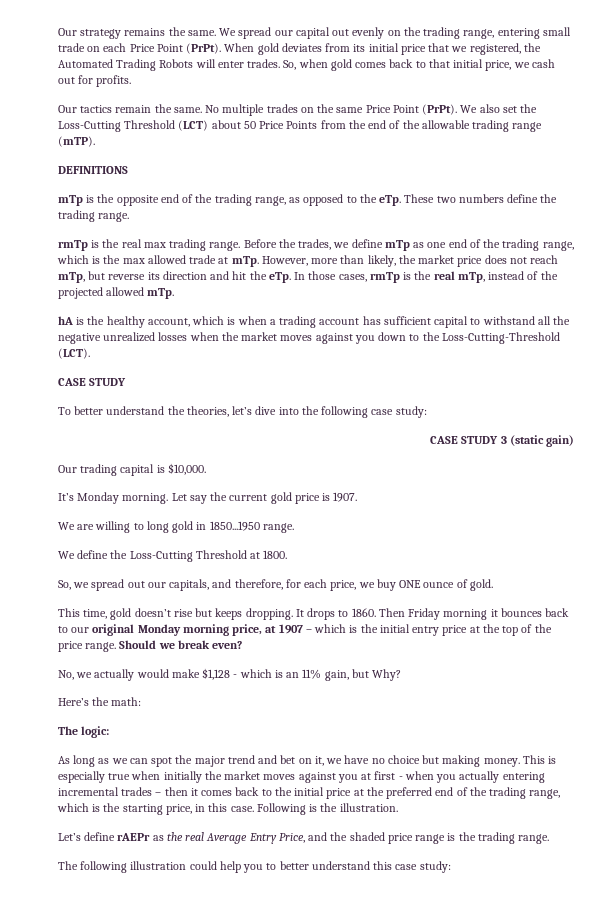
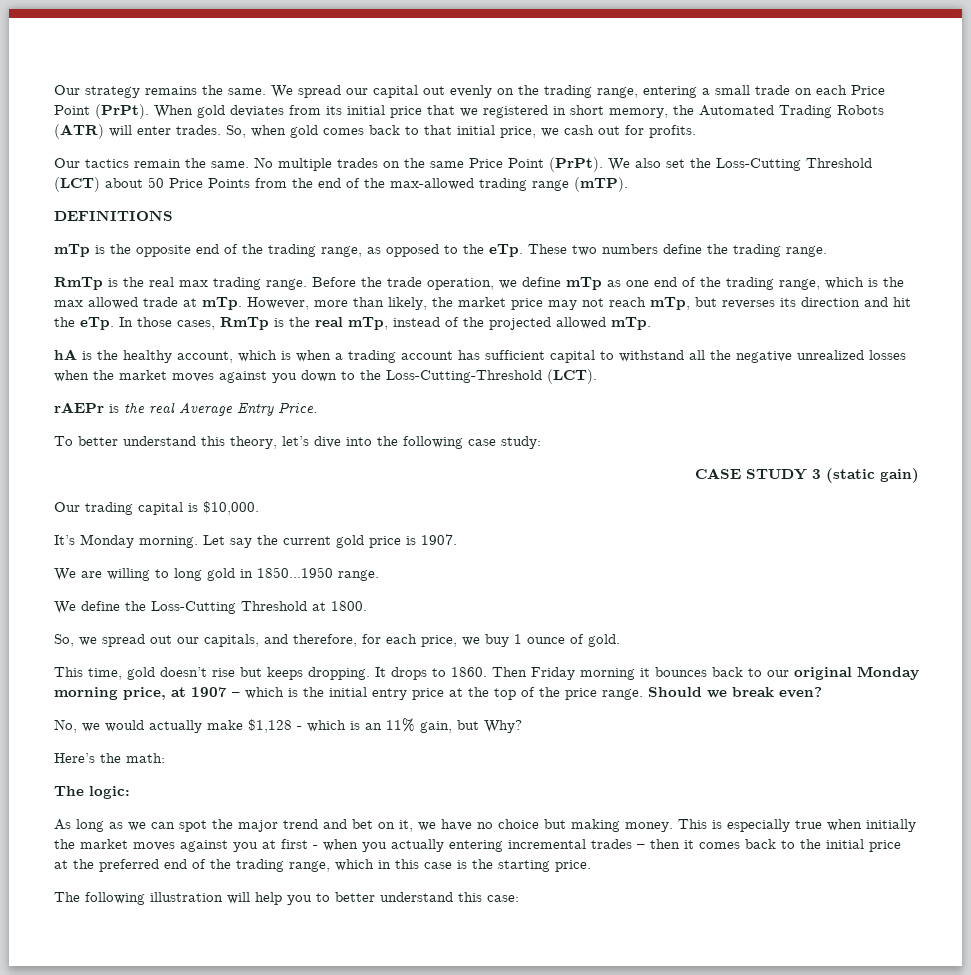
- We spread our capital out evenly on the trading range, entering small trade on each Price Point (PrPt).
+ We spread our capital out evenly on the trading range, entering a small trade on each Price Point (PrPt).
- When gold deviates from its initial price that we registered, the Automated Trading Robots will enter trades.
+ When gold deviates from its initial price that we registered in short memory, the Automated Trading Robots (ATR) will enter trades.
- We also set the Loss-Cutting Threshold (LCT) about 50 Price Points from the end of the allowable trading range (mTP).
+ We also set the Loss-Cutting Threshold (LCT) about 50 Price Points from the end of the max-allowed trading range (mTP).
- rmTp is the real max trading range.
+ RmTp is the real max trading range.
- Before the trades, we define mTp as one end of the trading range, which is the max allowed trade at mTp.
+ Before the trade operation, we define mTp as one end of the trading range, which is the max allowed trade at mTp.
- However, more than likely, the market price does not reach mTp, but reverse its direction and hit the eTp.
+ However, more than likely, the market price may not reach mTp, but reverses its direction and hit the eTp.
- In those cases, rmTp is the real mTp, instead of the projected allowed mTp.
+ In those cases, RmTp is the real mTp, instead of the projected allowed mTp.
  hA is the healthy account, which is when a trading account has sufficient capital to withstand all the negative unrealized losses when the market moves against you down to the Loss-Cutting-Threshold (LCT).
- CASE STUDY
+ rAEPr is the real Average Entry Price.
- To better understand the theories, let’s dive into the following case study:
+ To better understand this theory, let’s dive into the following case study:
- So, we spread out our capitals, and therefore, for each price, we buy ONE ounce of gold.
+ So, we spread out our capitals, and therefore, for each price, we buy 1 ounce of gold.
- No, we actually would make $1,128 - which is an 11% gain, but Why?
+ No, we would actually make $1,128 - which is an 11% gain, but Why?
- This is especially true when initially the market moves against you at first - when you actually entering incremental trades – then it comes back to the initial price at the preferred end of the trading range, which is the starting price, in this case. Following is the illustration.
- Let’s define rAEPr as the real Average Entry Price, and the shaded price range is the trading range.
+ This is especially true when initially the market moves against you at first - when you actually entering incremental trades – then it comes back to the initial price at the preferred end of the trading range, which in this case is the starting price.
- The following illustration could help you to better understand this case study:
+ The following illustration will help you to better understand this case:

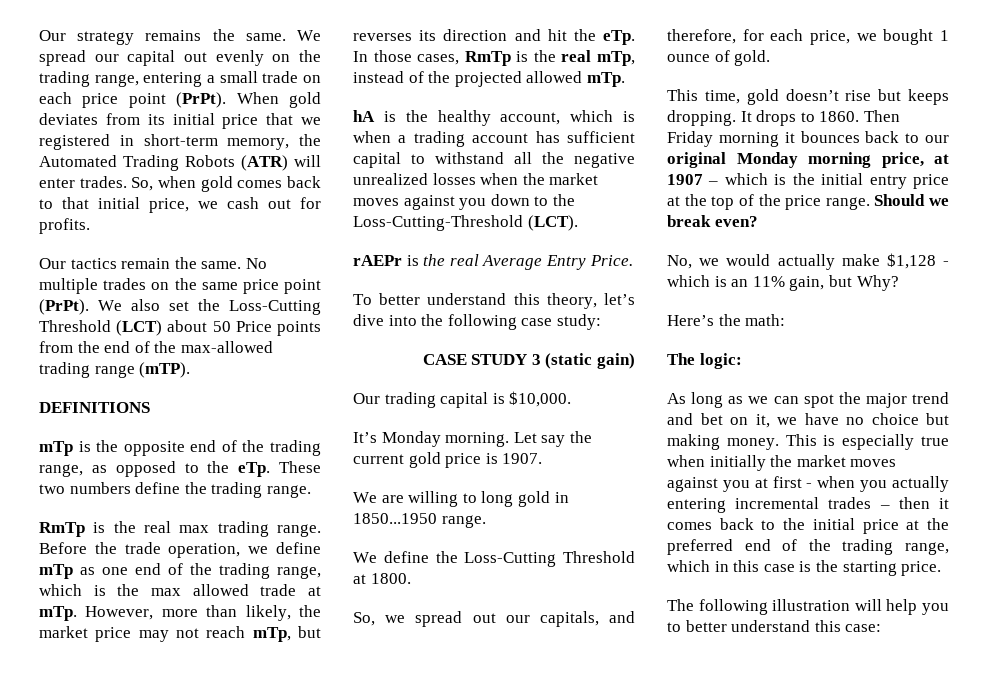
- We spread our capital out evenly on the trading range, entering a small trade on each Price Point (PrPt).
+ We spread our capital out evenly on the trading range, entering a small trade on each price point (PrPt).
- When gold deviates from its initial price that we registered in short memory, the Automated Trading Robots (ATR) will enter trades.
+ When gold deviates from its initial price that we registered in short-term memory, the Automated Trading Robots (ATR) will enter trades.
- No multiple trades on the same Price Point (PrPt).
+ No multiple trades on the same price point (PrPt).
- We also set the Loss-Cutting Threshold (LCT) about 50 Price Points from the end of the max-allowed trading range (mTP).
+ We also set the Loss-Cutting Threshold (LCT) about 50 Price points from the end of the max-allowed trading range (mTP).
- So, we spread out our capitals, and therefore, for each price, we buy 1 ounce of gold.
+ So, we spread out our capitals, and therefore, for each price, we bought 1 ounce of gold.

